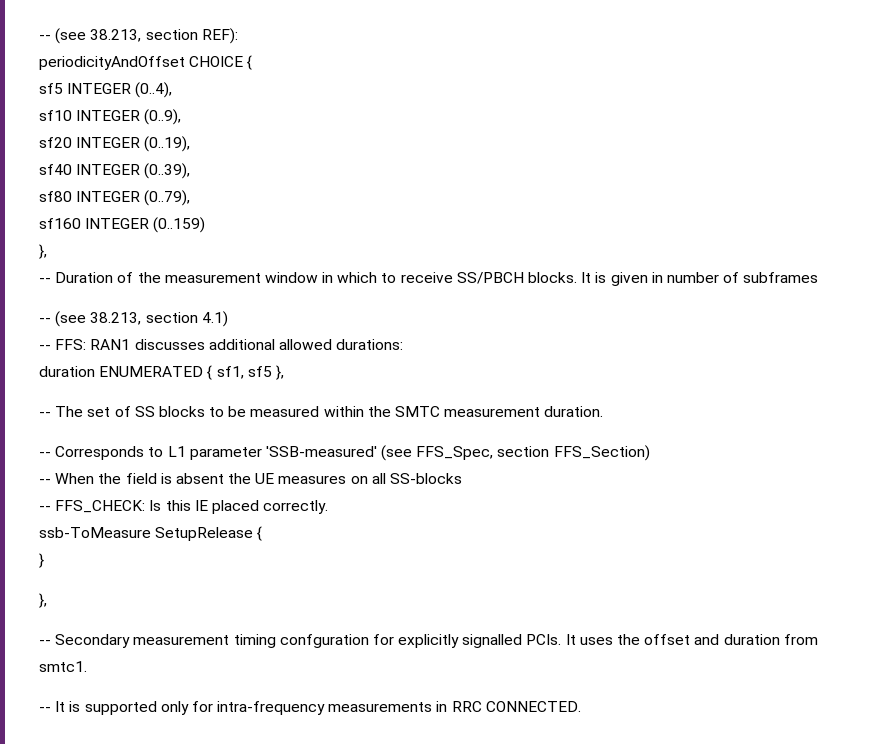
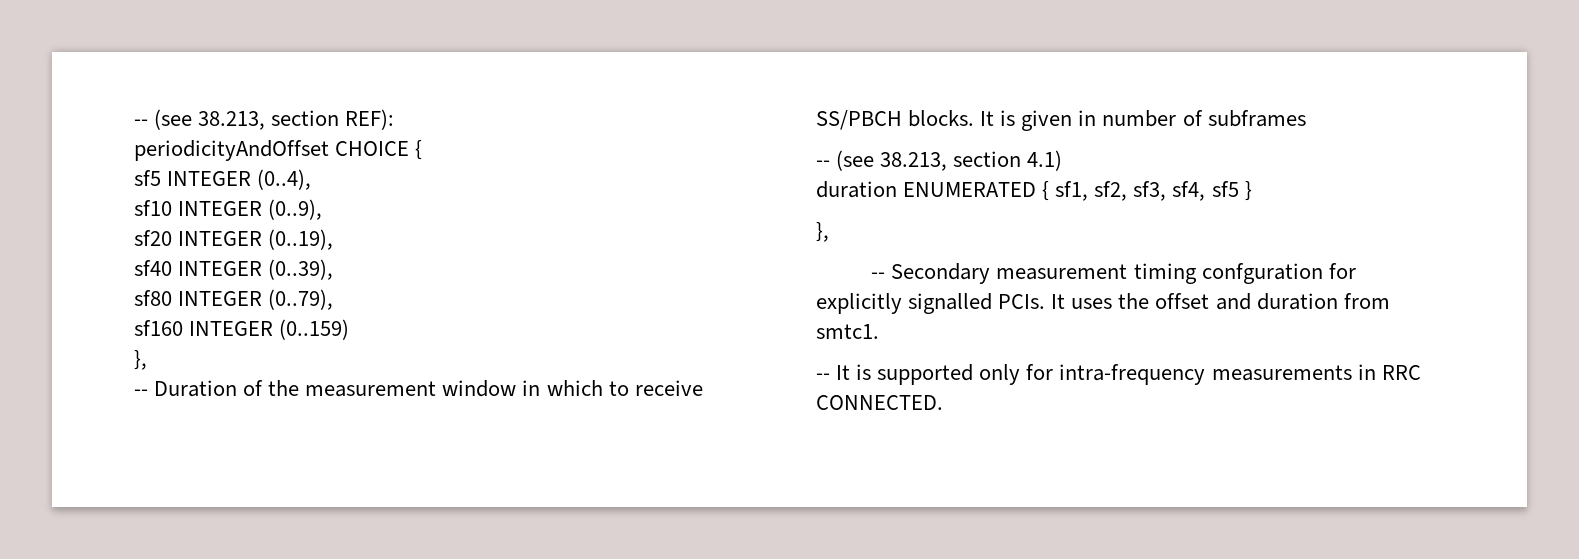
- -- FFS: RAN1 discusses additional allowed durations:
- duration ENUMERATED { sf1, sf5 },
- -- The set of SS blocks to be measured within the SMTC measurement duration.
- -- Corresponds to L1 parameter 'SSB-measured' (see FFS_Spec, section FFS_Section)
- -- When the field is absent the UE measures on all SS-blocks
- -- FFS_CHECK: Is this IE placed correctly.
- ssb-ToMeasure SetupRelease {
- }
+ duration ENUMERATED { sf1, sf2, sf3, sf4, sf5 }

